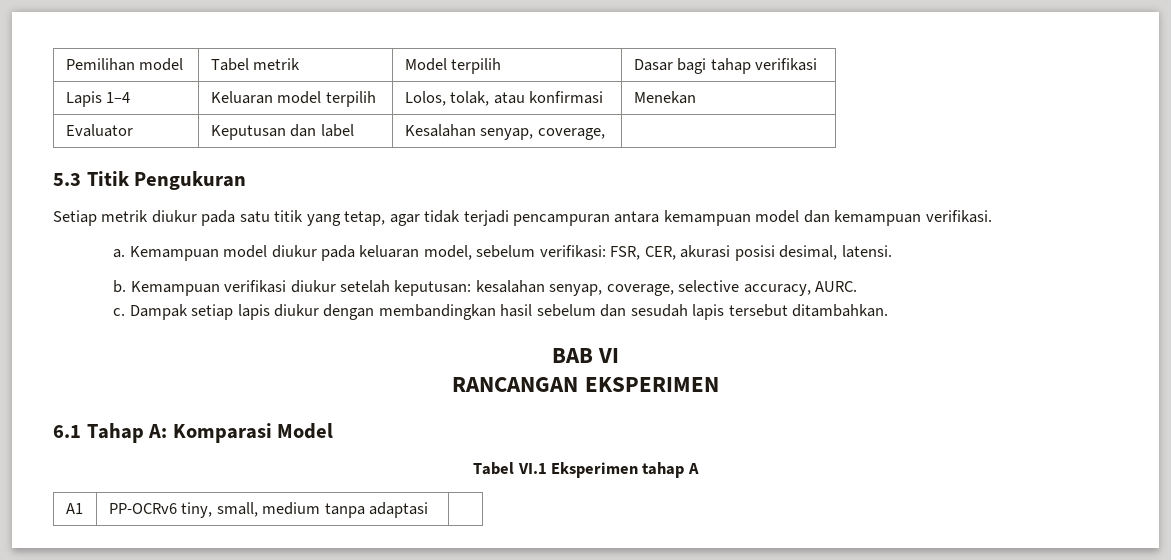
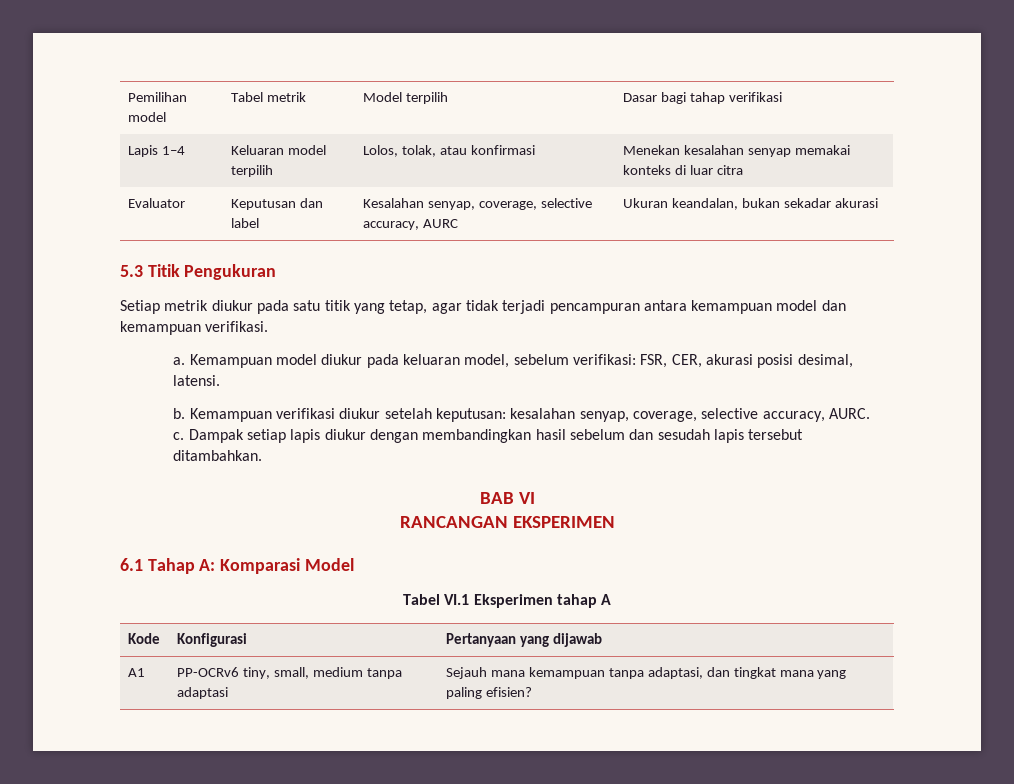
- Lapis 1–4 | Keluaran model terpilih | Lolos, tolak, atau konfirmasi | Menekan
+ Lapis 1–4 | Keluaran model terpilih | Lolos, tolak, atau konfirmasi | Menekan kesalahan senyap memakai konteks di luar citra
- Evaluator | Keputusan dan label | Kesalahan senyap, coverage, |
+ Evaluator | Keputusan dan label | Kesalahan senyap, coverage, selective accuracy, AURC | Ukuran keandalan, bukan sekadar akurasi
+ Kode | Konfigurasi | Pertanyaan yang dijawab
- A1 | PP-OCRv6 tiny, small, medium tanpa adaptasi |
+ A1 | PP-OCRv6 tiny, small, medium tanpa adaptasi | Sejauh mana kemampuan tanpa adaptasi, dan tingkat mana yang paling efisien?

